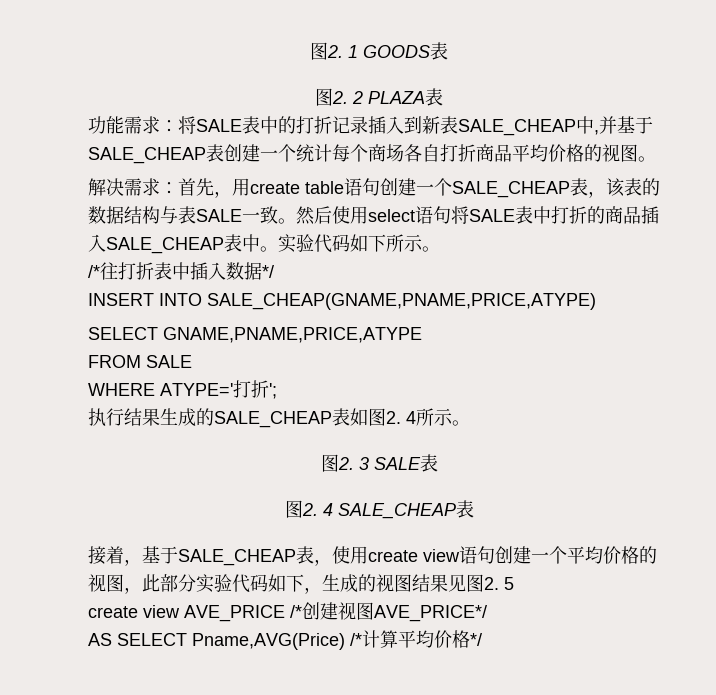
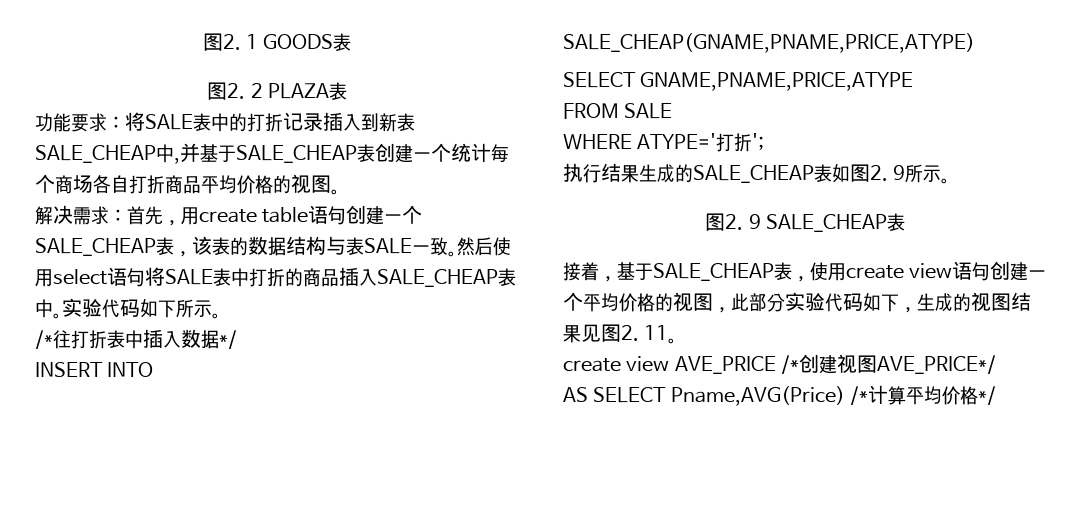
- 功能需求：将SALE表中的打折记录插入到新表SALE_CHEAP中,并基于SALE_CHEAP表创建一个统计每个商场各自打折商品平均价格的视图。
+ 功能要求：将SALE表中的打折记录插入到新表SALE_CHEAP中,并基于SALE_CHEAP表创建一个统计每个商场各自打折商品平均价格的视图。
- 执行结果生成的SALE_CHEAP表如图2. 4所示。
+ 执行结果生成的SALE_CHEAP表如图2. 9所示。
- 图2. 3 SALE表
- 图2. 4 SALE_CHEAP表
+ 图2. 9 SALE_CHEAP表
- 接着，基于SALE_CHEAP表，使用create view语句创建一个平均价格的视图，此部分实验代码如下，生成的视图结果见图2. 5
+ 接着，基于SALE_CHEAP表，使用create view语句创建一个平均价格的视图，此部分实验代码如下，生成的视图结果见图2. 11。

